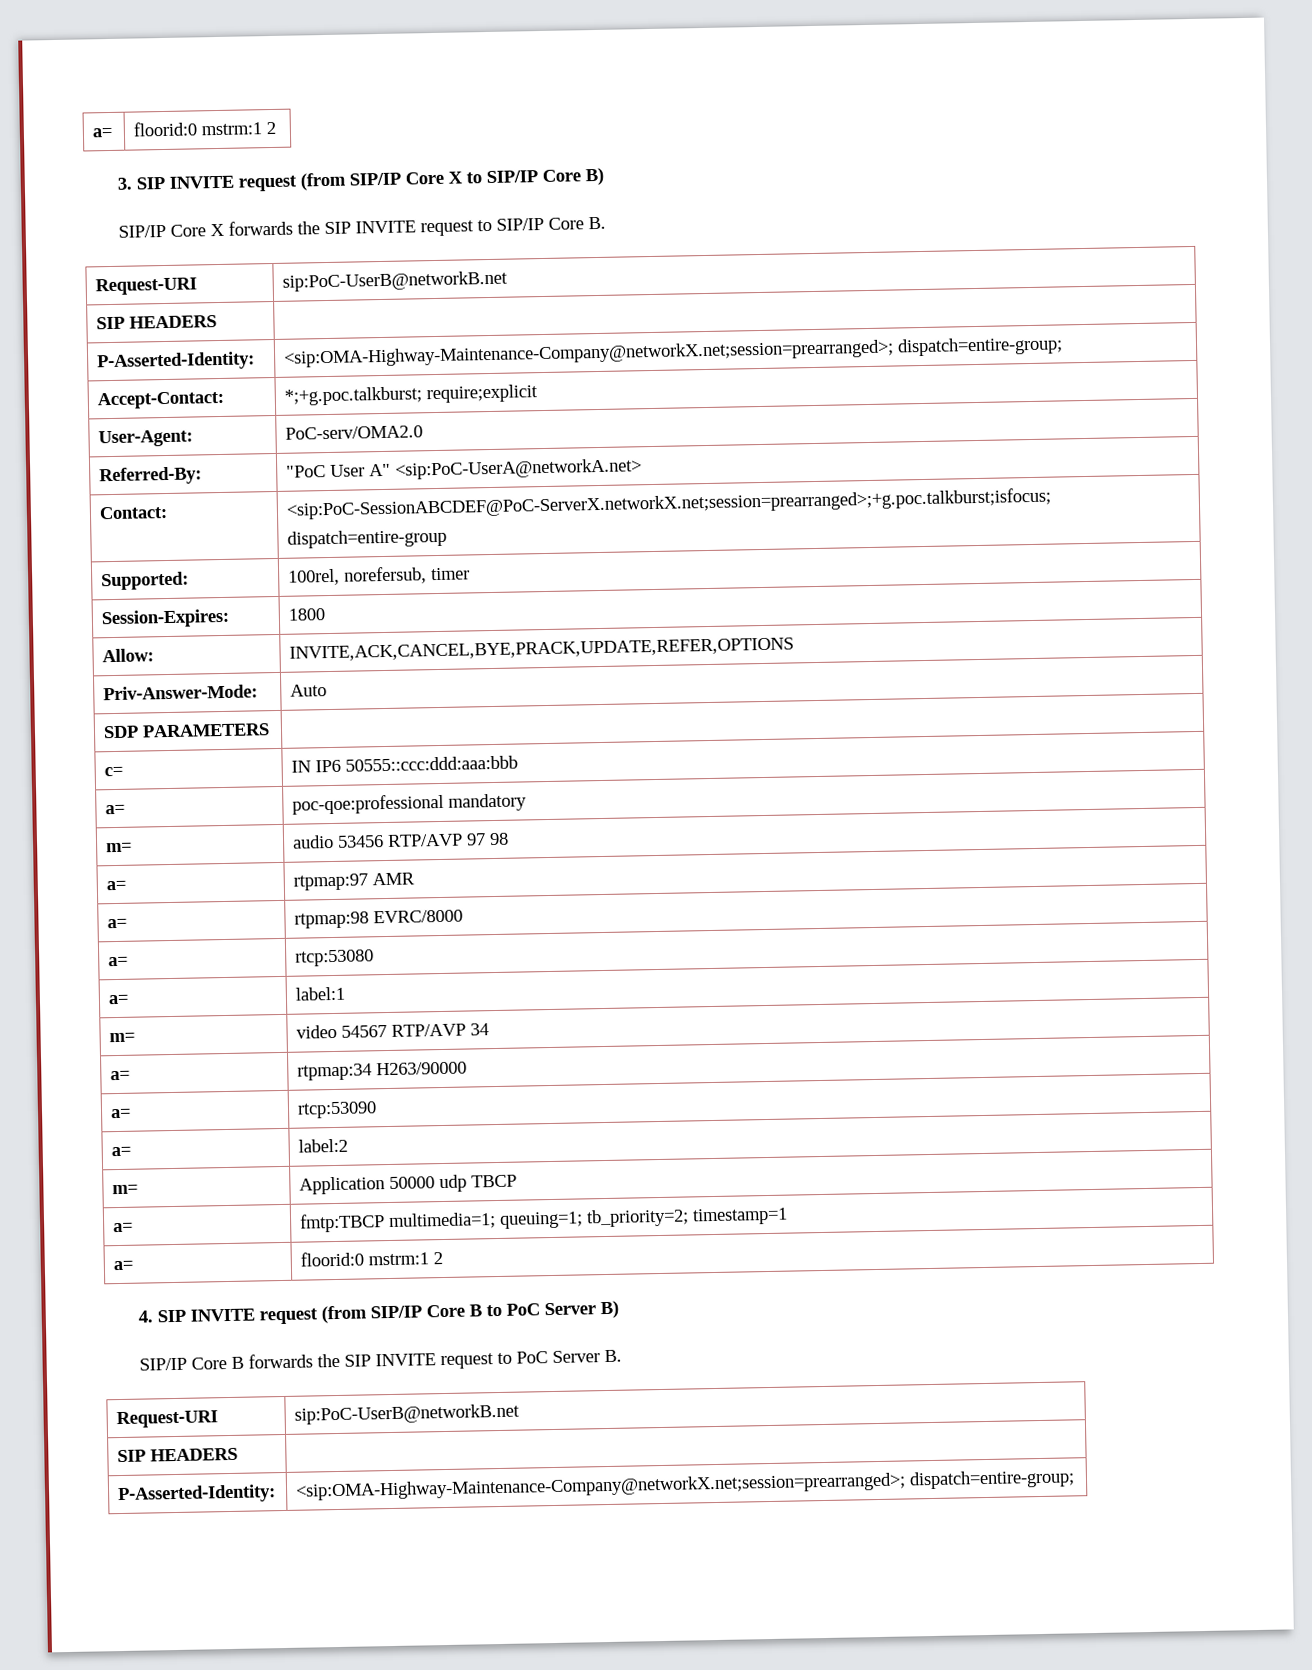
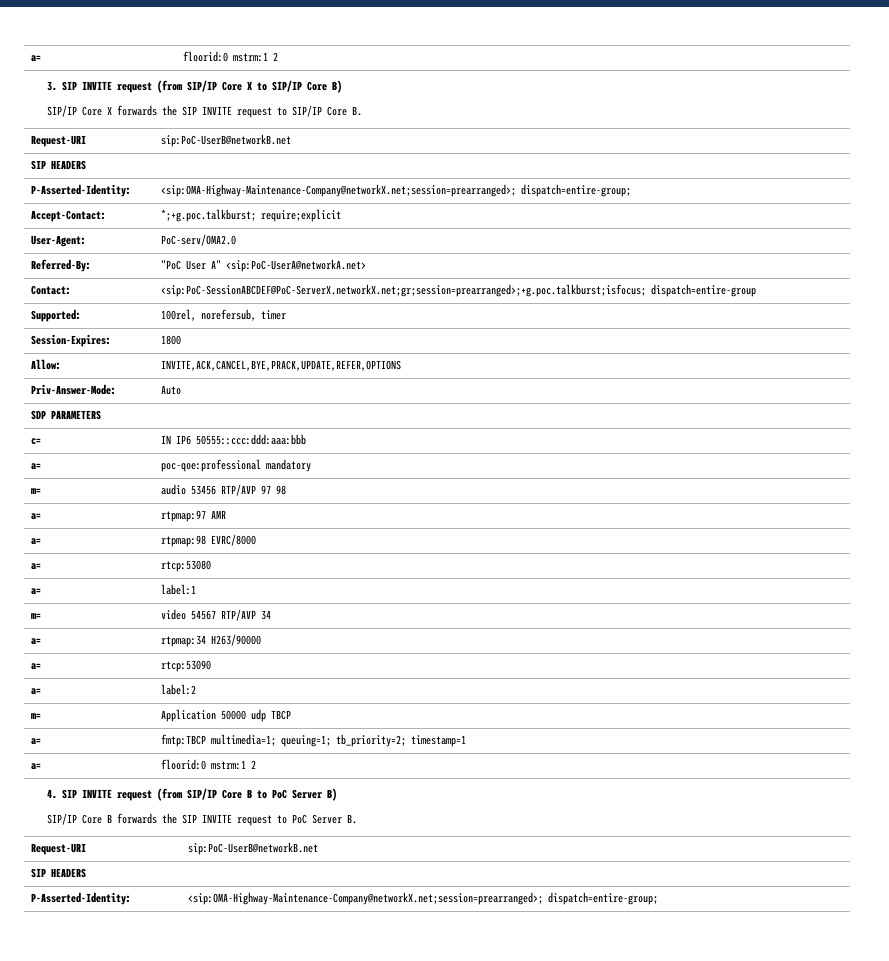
- Contact: | <sip:PoC-SessionABCDEF@PoC-ServerX.networkX.net;session=prearranged>;+g.poc.talkburst;isfocus; dispatch=entire-group
+ Contact: | <sip:PoC-SessionABCDEF@PoC-ServerX.networkX.net;gr;session=prearranged>;+g.poc.talkburst;isfocus; dispatch=entire-group

